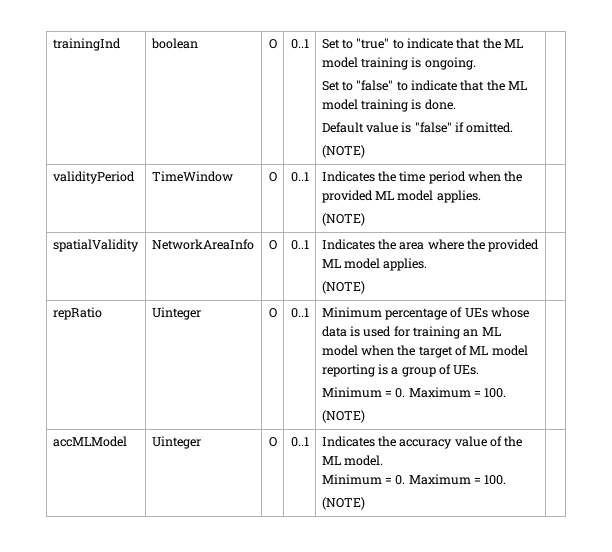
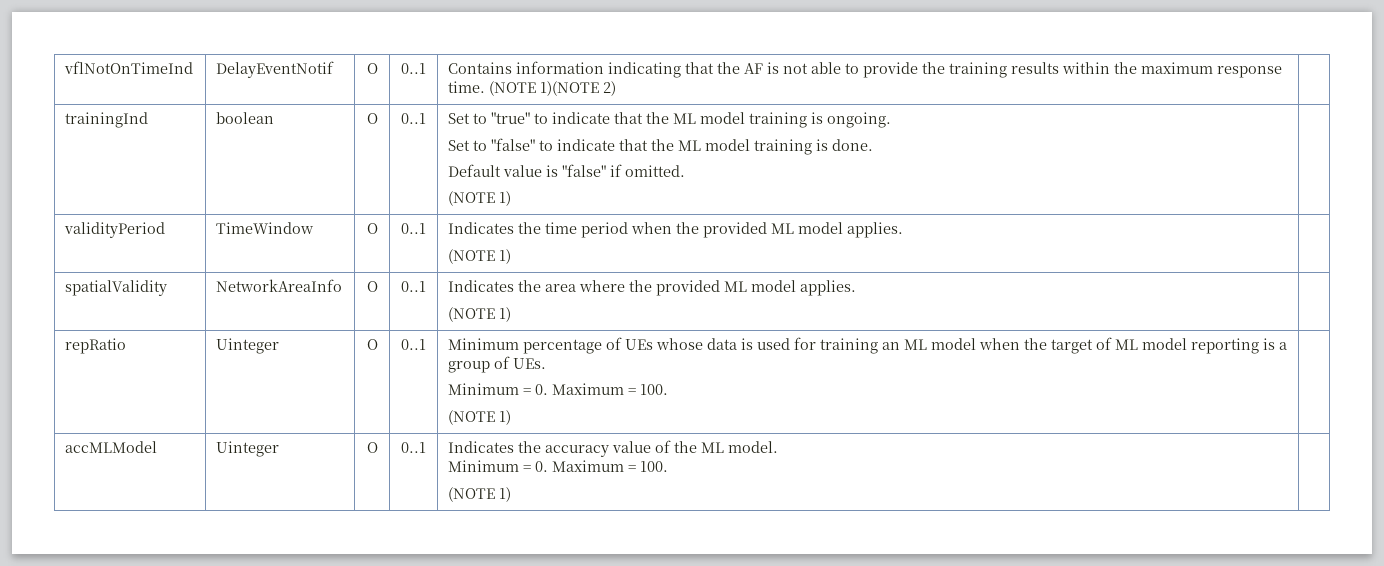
+ vflNotOnTimeInd | DelayEventNotif | O | 0..1 | Contains information indicating that the AF is not able to provide the training results within the maximum response time. (NOTE 1)(NOTE 2) |
  trainingInd | boolean | O | 0..1 | Set to "true" to indicate that the ML model training is ongoing.
  Set to "false" to indicate that the ML model training is done.
  Default value is "false" if omitted.
- (NOTE) |
+ (NOTE 1) |
  validityPeriod | TimeWindow | O | 0..1 | Indicates the time period when the provided ML model applies.
- (NOTE) |
+ (NOTE 1) |
  spatialValidity | NetworkAreaInfo | O | 0..1 | Indicates the area where the provided ML model applies.
- (NOTE) |
+ (NOTE 1) |
  repRatio | Uinteger | O | 0..1 | Minimum percentage of UEs whose data is used for training an ML model when the target of ML model reporting is a group of UEs.
  Minimum = 0. Maximum = 100.
- (NOTE) |
+ (NOTE 1) |
  accMLModel | Uinteger | O | 0..1 | Indicates the accuracy value of the ML model.
  Minimum = 0. Maximum = 100.
- (NOTE) |
+ (NOTE 1) |

